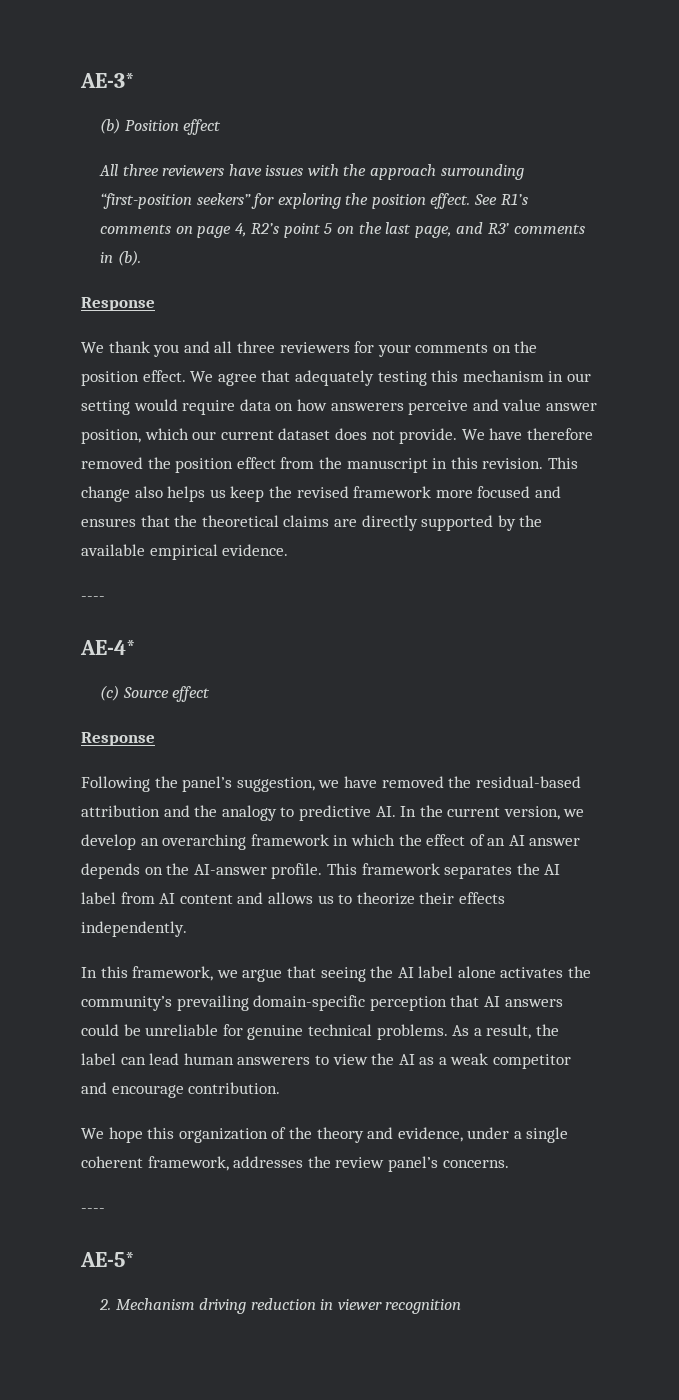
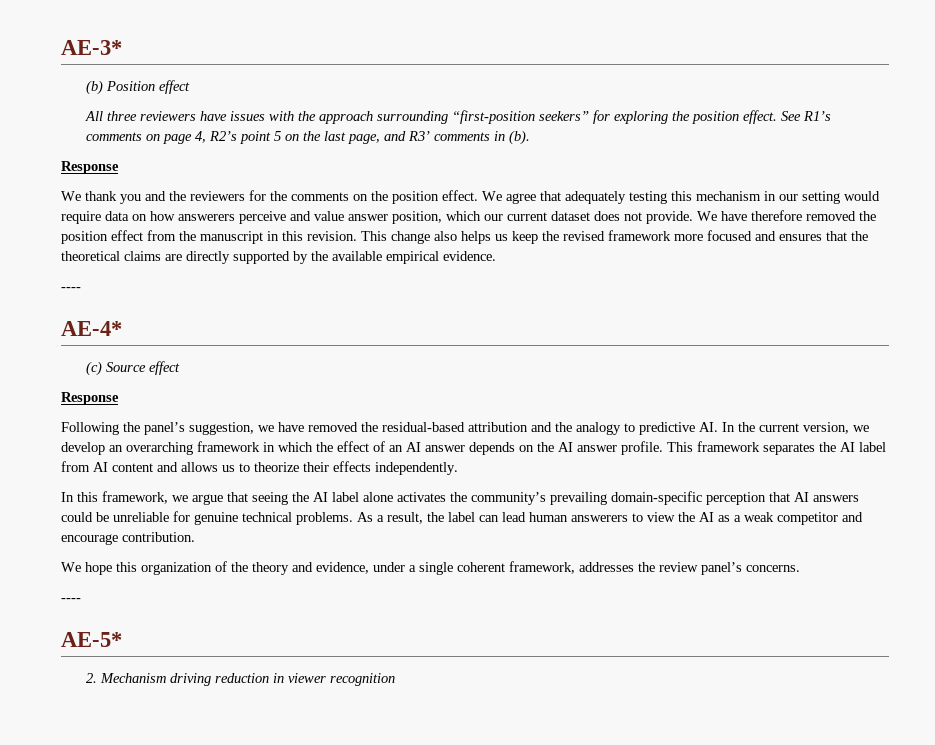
- We thank you and all three reviewers for your comments on the position effect.
+ We thank you and the reviewers for the comments on the position effect.
- Following the panel’s suggestion, we have removed the residual-based attribution and the analogy to predictive AI. In the current version, we develop an overarching framework in which the effect of an AI answer depends on the AI-answer profile.
+ Following the panel’s suggestion, we have removed the residual-based attribution and the analogy to predictive AI. In the current version, we develop an overarching framework in which the effect of an AI answer depends on the AI answer profile.

